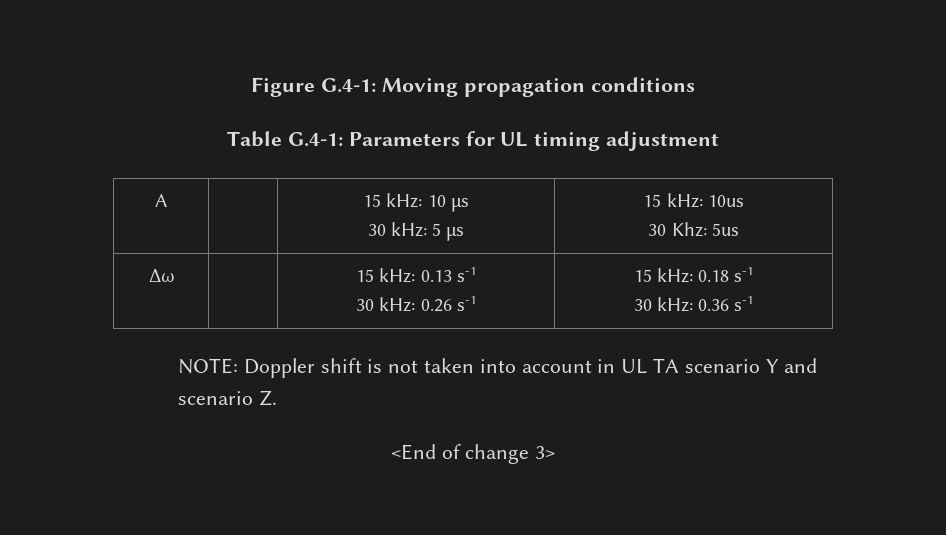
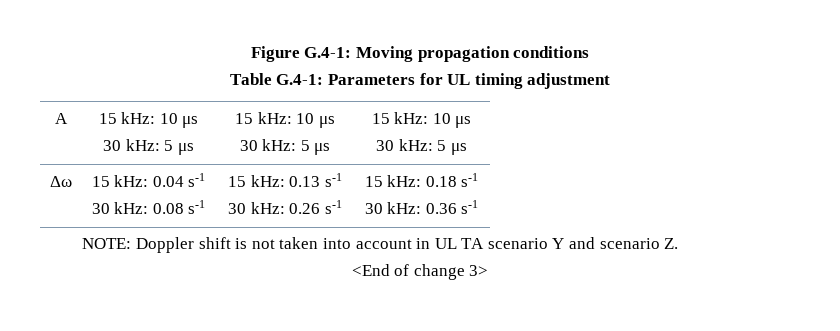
- A | | 15 kHz: 10 μs
- 30 kHz: 5 μs | 15 kHz: 10us
- 30 Khz: 5us
- Δω | | 15 kHz: 0.13 s-1
+ A | 15 kHz: 10 μs
+ 30 kHz: 5 μs | 15 kHz: 10 μs
+ 30 kHz: 5 μs | 15 kHz: 10 μs
+ 30 kHz: 5 μs
+ Δω | 15 kHz: 0.04 s-1
+ 30 kHz: 0.08 s-1 | 15 kHz: 0.13 s-1

